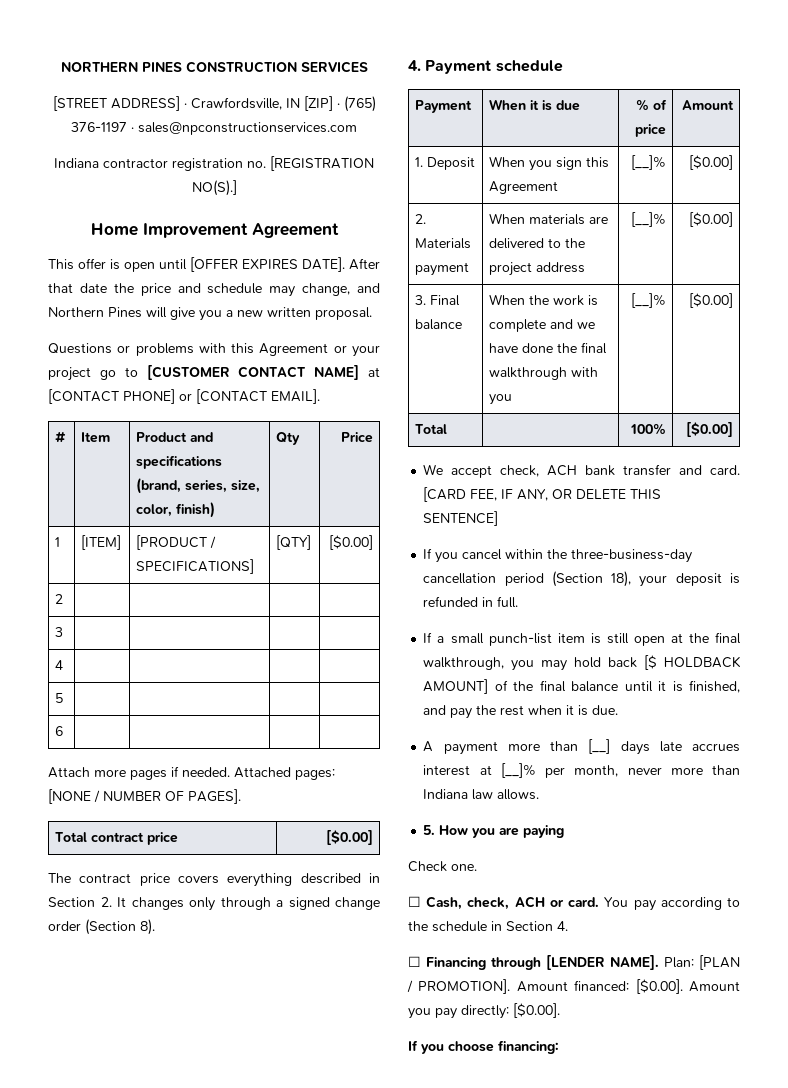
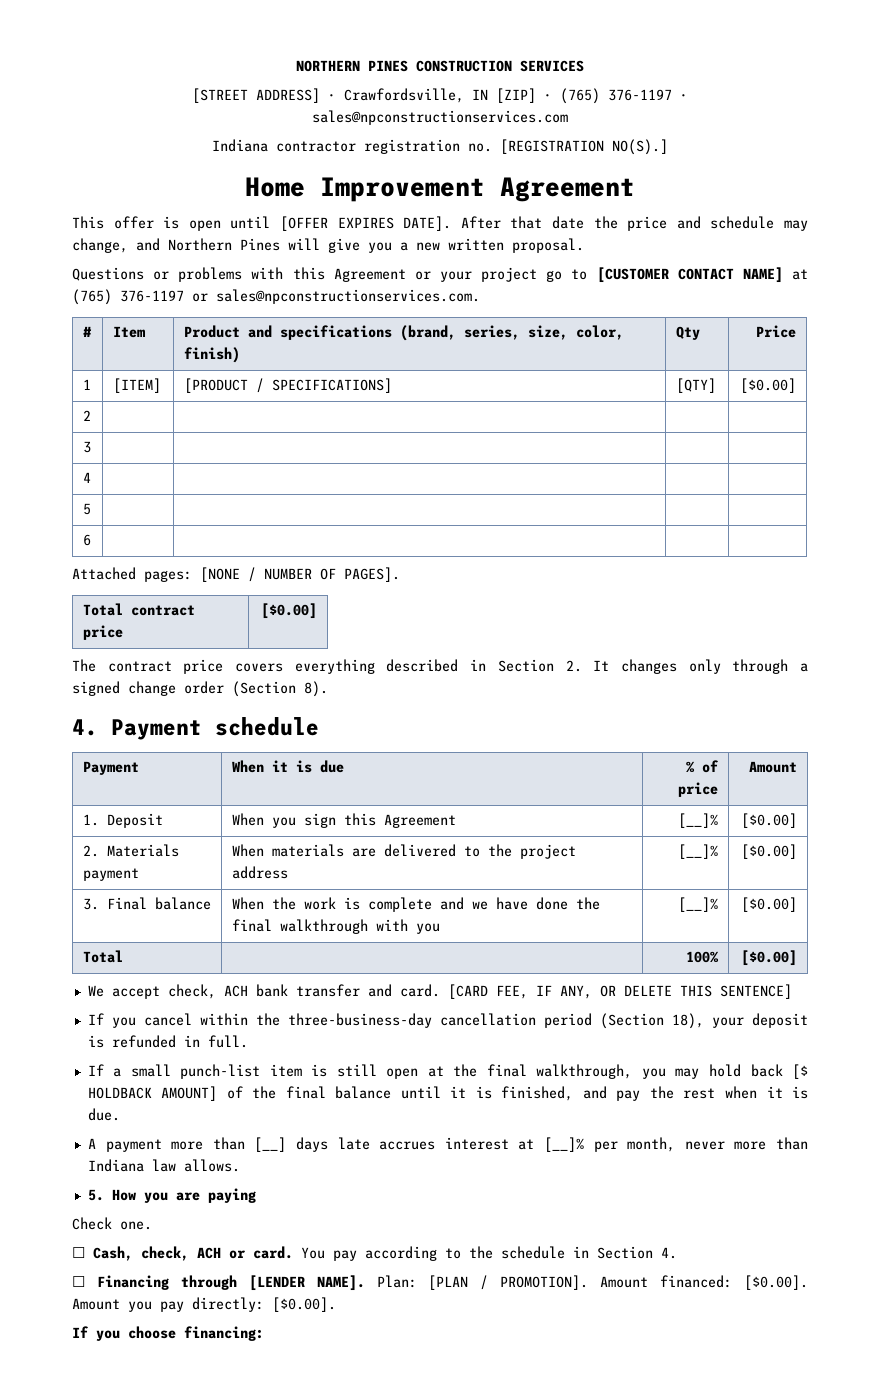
- Questions or problems with this Agreement or your project go to [CUSTOMER CONTACT NAME] at [CONTACT PHONE] or [CONTACT EMAIL].
+ Questions or problems with this Agreement or your project go to [CUSTOMER CONTACT NAME] at (765) 376-1197 or sales@npconstructionservices.com.
- Attach more pages if needed.

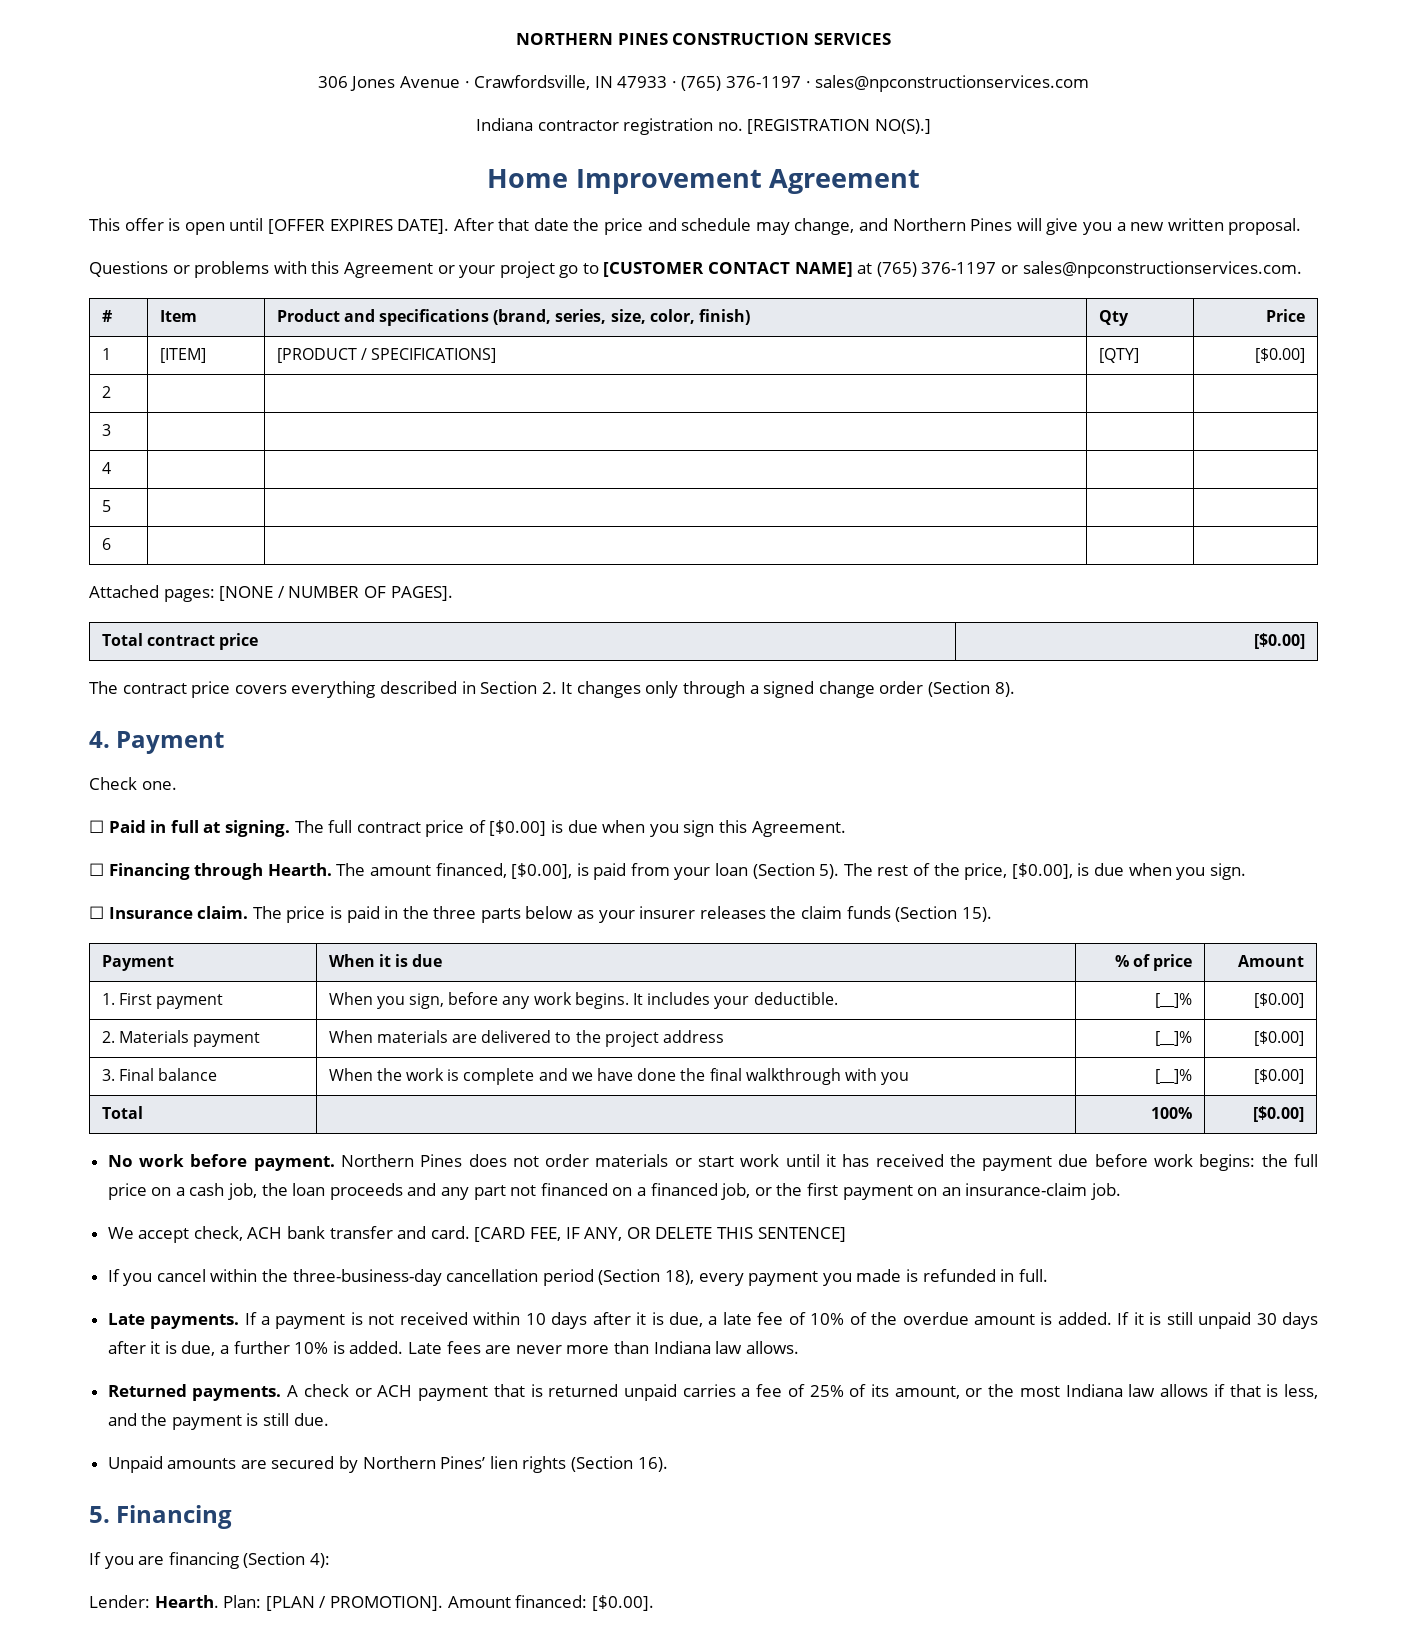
- [STREET ADDRESS] · Crawfordsville, IN [ZIP] · (765) 376-1197 · sales@npconstructionservices.com
+ 306 Jones Avenue · Crawfordsville, IN 47933 · (765) 376-1197 · sales@npconstructionservices.com
- 4. Payment schedule
+ 4. Payment
+ Check one.
+ ☐ Paid in full at signing. The full contract price of [$0.00] is due when you sign this Agreement.
+ ☐ Financing through Hearth. The amount financed, [$0.00], is paid from your loan (Section 5). The rest of the price, [$0.00], is due when you sign.
+ ☐ Insurance claim. The price is paid in the three parts below as your insurer releases the claim funds (Section 15).
- 1. Deposit | When you sign this Agreement | [__]% | [$0.00]
+ 1. First payment | When you sign, before any work begins. It includes your deductible. | [__]% | [$0.00]
+ No work before payment. Northern Pines does not order materials or start work until it has received the payment due before work begins: the full price on a cash job, the loan proceeds and any part not financed on a financed job, or the first payment on an insurance-claim job.
- If you cancel within the three-business-day cancellation period (Section 18), your deposit is refunded in full.
+ If you cancel within the three-business-day cancellation period (Section 18), every payment you made is refunded in full.
- If a small punch-list item is still open at the final walkthrough, you may hold back [$ HOLDBACK AMOUNT] of the final balance until it is finished, and pay the rest when it is due.
- A payment more than [__] days late accrues interest at [__]% per month, never more than Indiana law allows.
+ Late payments. If a payment is not received within 10 days after it is due, a late fee of 10% of the overdue amount is added. If it is still unpaid 30 days after it is due, a further 10% is added. Late fees are never more than Indiana law allows.
- 5. How you are paying
- Check one.
- ☐ Cash, check, ACH or card. You pay according to the schedule in Section 4.
- ☐ Financing through [LENDER NAME].
+ Returned payments. A check or ACH payment that is returned unpaid carries a fee of 25% of its amount, or the most Indiana law allows if that is less, and the payment is still due.
+ Unpaid amounts are secured by Northern Pines’ lien rights (Section 16).
+ 5. Financing
+ If you are financing (Section 4):
+ Lender: Hearth.
- Amount financed: [$0.00]. Amount you pay directly: [$0.00].
- If you choose financing:
+ Amount financed: [$0.00].

